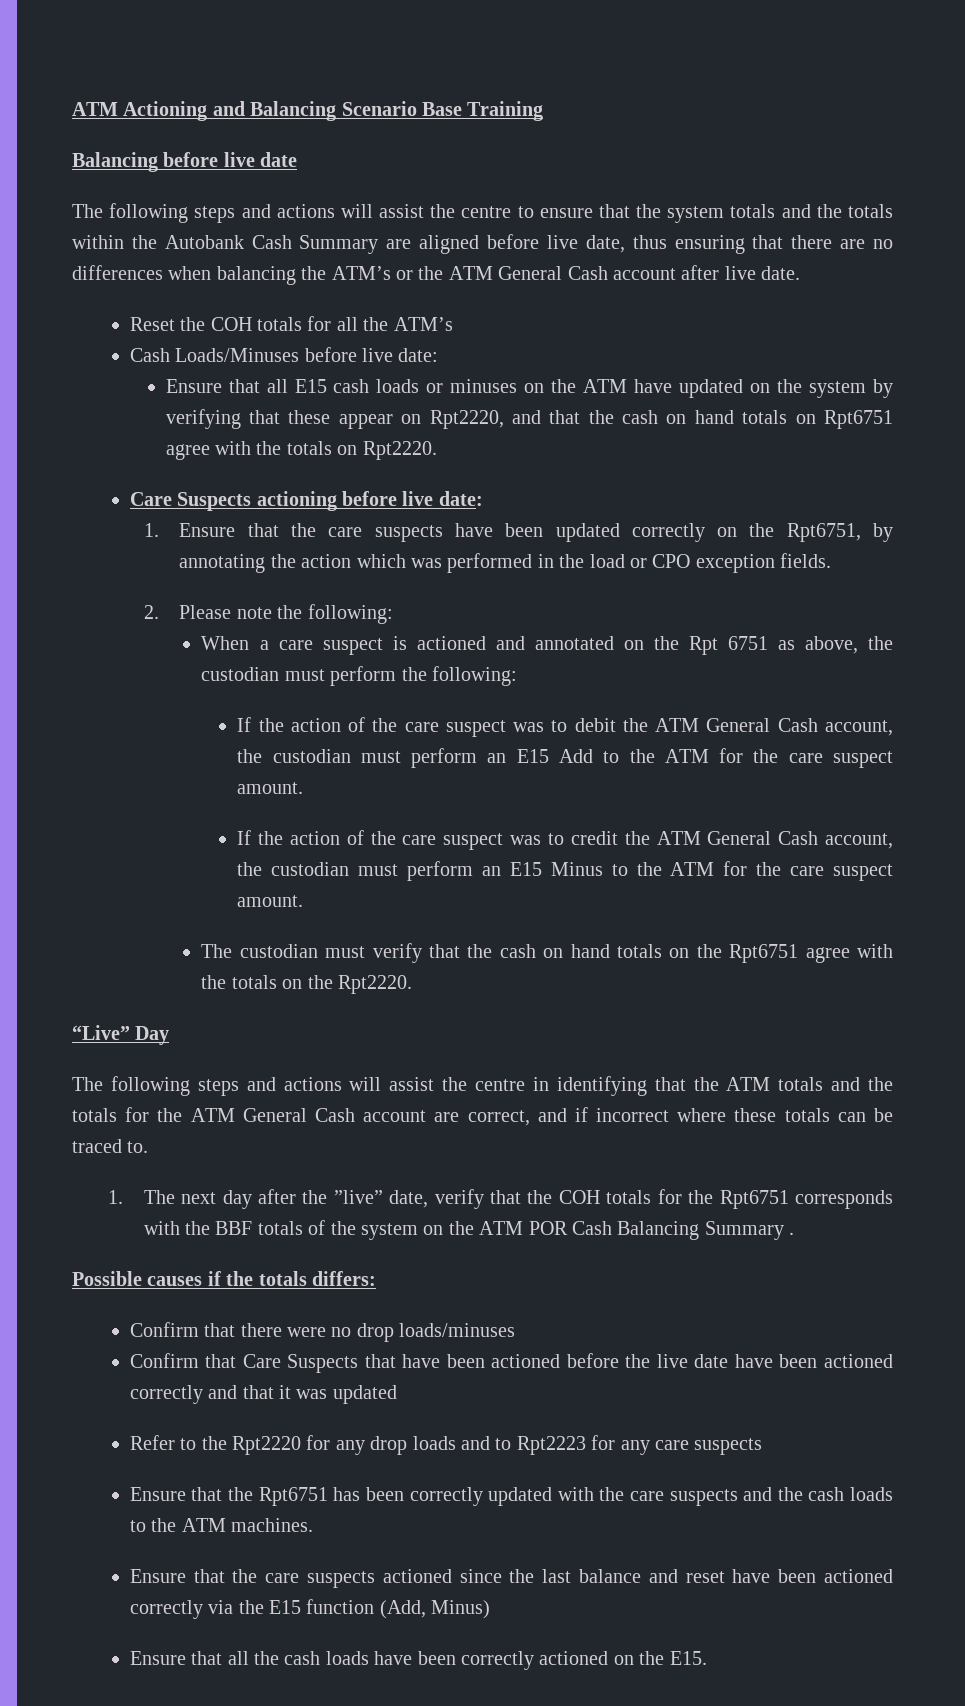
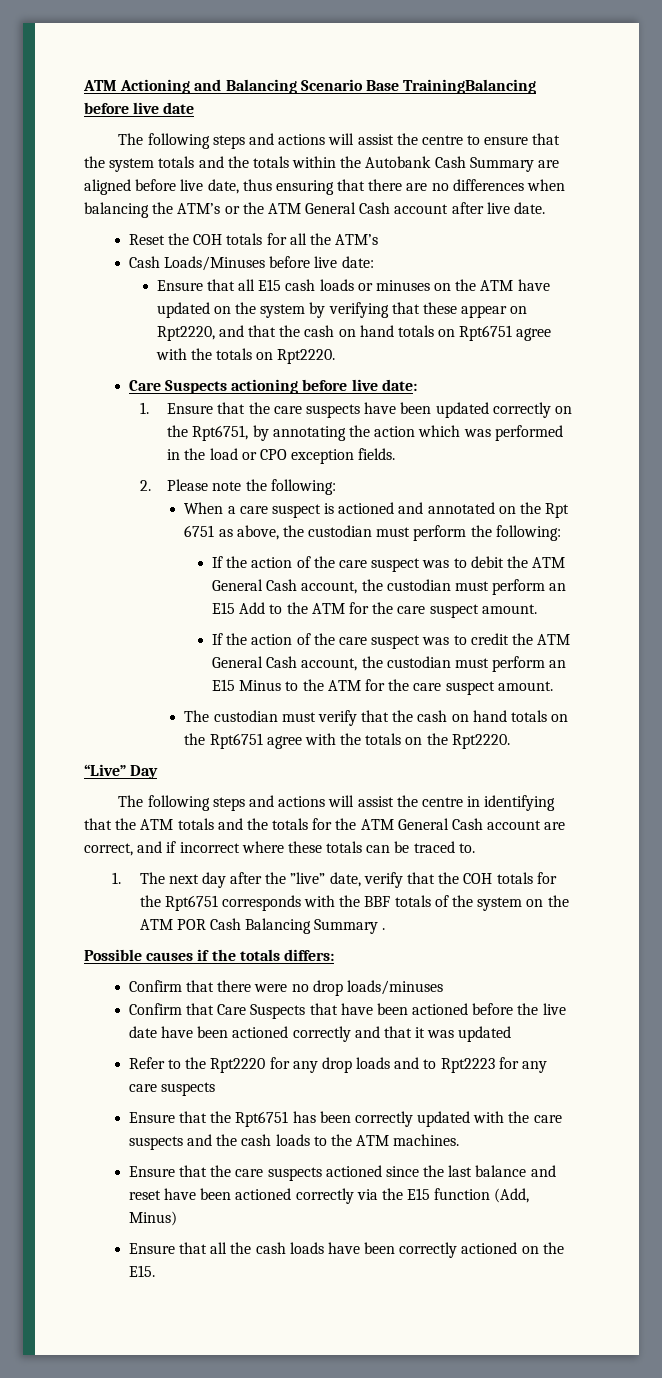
- ATM Actioning and Balancing Scenario Base Training
- Balancing before live date
+ ATM Actioning and Balancing Scenario Base TrainingBalancing before live date

